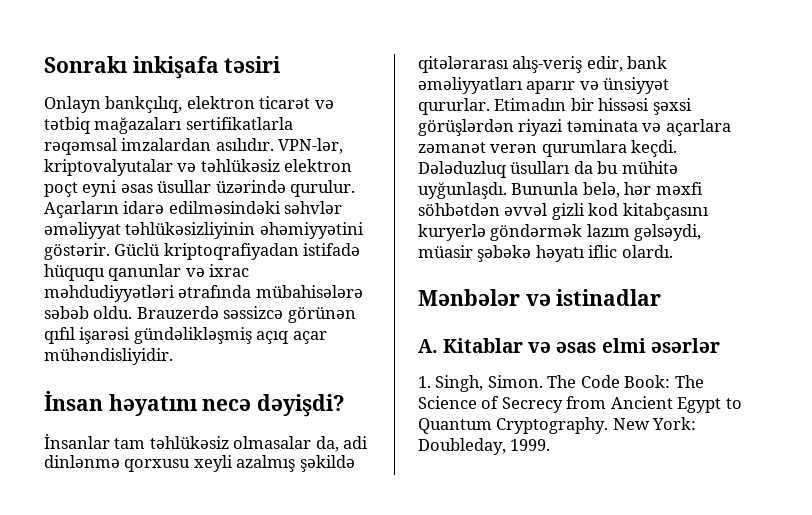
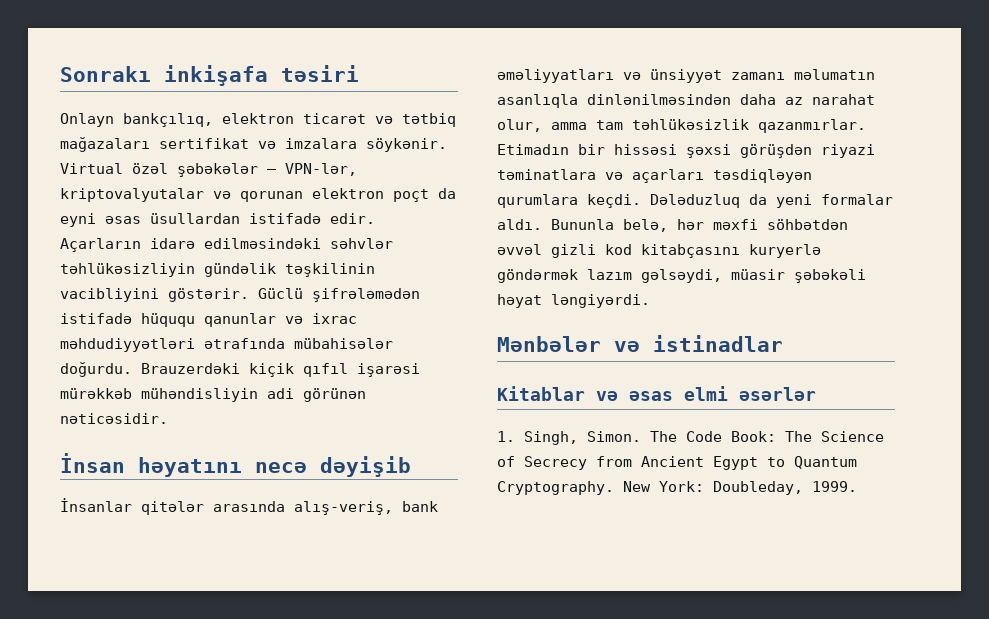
- Onlayn bankçılıq, elektron ticarət və tətbiq mağazaları sertifikatlarla rəqəmsal imzalardan asılıdır. VPN-lər, kriptovalyutalar və təhlükəsiz elektron poçt eyni əsas üsullar üzərində qurulur.
+ Onlayn bankçılıq, elektron ticarət və tətbiq mağazaları sertifikat və imzalara söykənir. Virtual özəl şəbəkələr — VPN-lər, kriptovalyutalar və qorunan elektron poçt da eyni əsas üsullardan istifadə edir.
- Açarların idarə edilməsindəki səhvlər əməliyyat təhlükəsizliyinin əhəmiyyətini göstərir.
+ Açarların idarə edilməsindəki səhvlər təhlükəsizliyin gündəlik təşkilinin vacibliyini göstərir.
- Güclü kriptoqrafiyadan istifadə hüququ qanunlar və ixrac məhdudiyyətləri ətrafında mübahisələrə səbəb oldu. Brauzerdə səssizcə görünən qıfıl işarəsi gündəlikləşmiş açıq açar mühəndisliyidir.
+ Güclü şifrələmədən istifadə hüququ qanunlar və ixrac məhdudiyyətləri ətrafında mübahisələr doğurdu. Brauzerdəki kiçik qıfıl işarəsi mürəkkəb mühəndisliyin adi görünən nəticəsidir.
- İnsan həyatını necə dəyişdi?
+ İnsan həyatını necə dəyişib
- İnsanlar tam təhlükəsiz olmasalar da, adi dinlənmə qorxusu xeyli azalmış şəkildə qitələrarası alış-veriş edir, bank əməliyyatları aparır və ünsiyyət qururlar. Etimadın bir hissəsi şəxsi görüşlərdən riyazi təminata və açarlara zəmanət verən qurumlara keçdi. Dələduzluq üsulları da bu mühitə uyğunlaşdı.
+ İnsanlar qitələr arasında alış-veriş, bank əməliyyatları və ünsiyyət zamanı məlumatın asanlıqla dinlənilməsindən daha az narahat olur, amma tam təhlükəsizlik qazanmırlar. Etimadın bir hissəsi şəxsi görüşdən riyazi təminatlara və açarları təsdiqləyən qurumlara keçdi. Dələduzluq da yeni formalar aldı.
- Bununla belə, hər məxfi söhbətdən əvvəl gizli kod kitabçasını kuryerlə göndərmək lazım gəlsəydi, müasir şəbəkə həyatı iflic olardı.
+ Bununla belə, hər məxfi söhbətdən əvvəl gizli kod kitabçasını kuryerlə göndərmək lazım gəlsəydi, müasir şəbəkəli həyat ləngiyərdi.
- A. Kitablar və əsas elmi əsərlər
+ Kitablar və əsas elmi əsərlər

